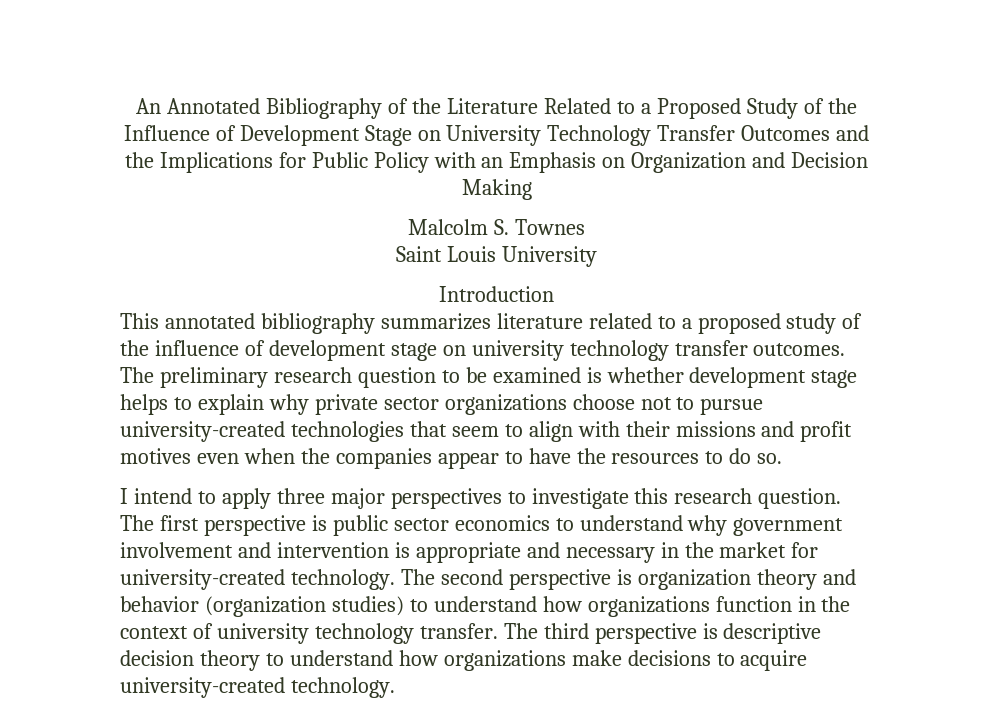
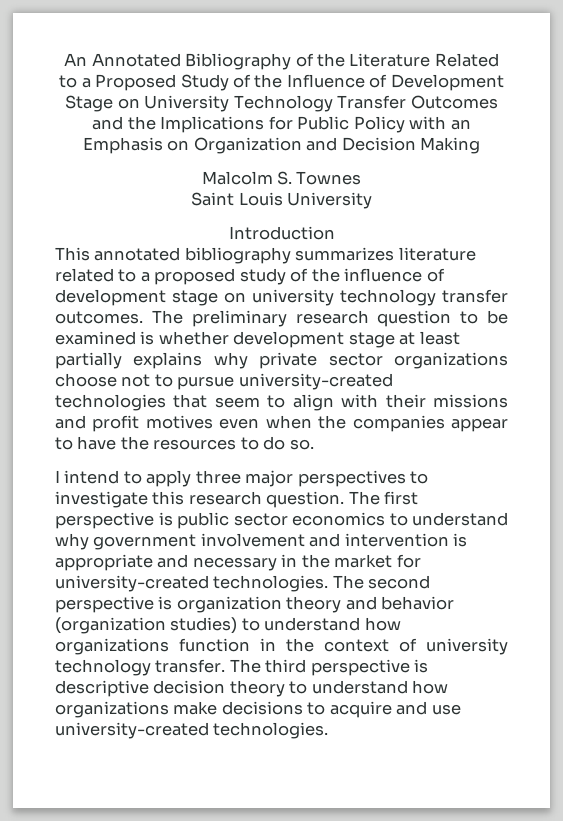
- The preliminary research question to be examined is whether development stage helps to explain why private sector organizations choose not to pursue university-created technologies that seem to align with their missions and profit motives even when the companies appear to have the resources to do so.
+ The preliminary research question to be examined is whether development stage at least partially explains why private sector organizations choose not to pursue university-created technologies that seem to align with their missions and profit motives even when the companies appear to have the resources to do so.
- The first perspective is public sector economics to understand why government involvement and intervention is appropriate and necessary in the market for university-created technology.
+ The first perspective is public sector economics to understand why government involvement and intervention is appropriate and necessary in the market for university-created technologies.
- The third perspective is descriptive decision theory to understand how organizations make decisions to acquire university-created technology.
+ The third perspective is descriptive decision theory to understand how organizations make decisions to acquire and use university-created technologies.

